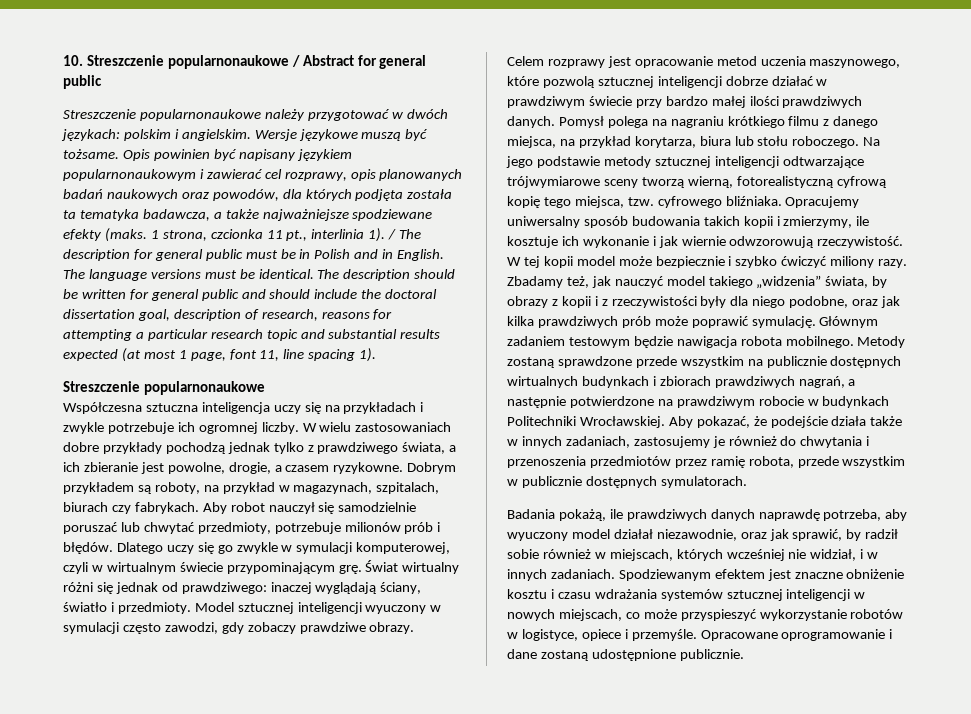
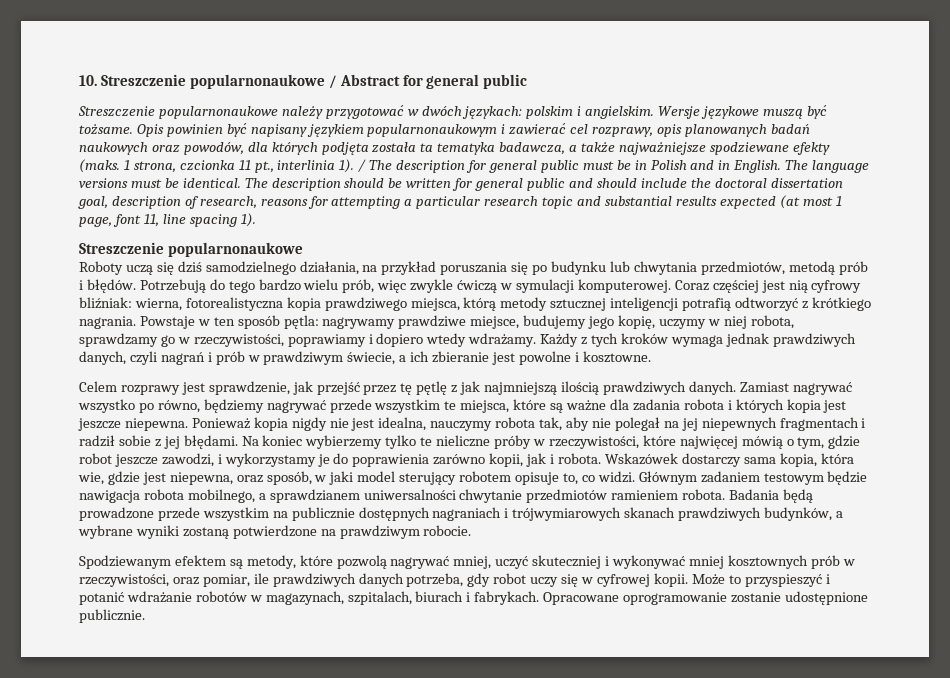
- Współczesna sztuczna inteligencja uczy się na przykładach i zwykle potrzebuje ich ogromnej liczby. W wielu zastosowaniach dobre przykłady pochodzą jednak tylko z prawdziwego świata, a ich zbieranie jest powolne, drogie, a czasem ryzykowne. Dobrym przykładem są roboty, na przykład w magazynach, szpitalach, biurach czy fabrykach. Aby robot nauczył się samodzielnie poruszać lub chwytać przedmioty, potrzebuje milionów prób i błędów. Dlatego uczy się go zwykle w symulacji komputerowej, czyli w wirtualnym świecie przypominającym grę. Świat wirtualny różni się jednak od prawdziwego: inaczej wyglądają ściany, światło i przedmioty. Model sztucznej inteligencji wyuczony w symulacji często zawodzi, gdy zobaczy prawdziwe obrazy.
- Celem rozprawy jest opracowanie metod uczenia maszynowego, które pozwolą sztucznej inteligencji dobrze działać w prawdziwym świecie przy bardzo małej ilości prawdziwych danych. Pomysł polega na nagraniu krótkiego filmu z danego miejsca, na przykład korytarza, biura lub stołu roboczego. Na jego podstawie metody sztucznej inteligencji odtwarzające trójwymiarowe sceny tworzą wierną, fotorealistyczną cyfrową kopię tego miejsca, tzw. cyfrowego bliźniaka. Opracujemy uniwersalny sposób budowania takich kopii i zmierzymy, ile kosztuje ich wykonanie i jak wiernie odwzorowują rzeczywistość. W tej kopii model może bezpiecznie i szybko ćwiczyć miliony razy. Zbadamy też, jak nauczyć model takiego „widzenia” świata, by obrazy z kopii i z rzeczywistości były dla niego podobne, oraz jak kilka prawdziwych prób może poprawić symulację.
+ Roboty uczą się dziś samodzielnego działania, na przykład poruszania się po budynku lub chwytania przedmiotów, metodą prób i błędów. Potrzebują do tego bardzo wielu prób, więc zwykle ćwiczą w symulacji komputerowej. Coraz częściej jest nią cyfrowy bliźniak: wierna, fotorealistyczna kopia prawdziwego miejsca, którą metody sztucznej inteligencji potrafią odtworzyć z krótkiego nagrania. Powstaje w ten sposób pętla: nagrywamy prawdziwe miejsce, budujemy jego kopię, uczymy w niej robota, sprawdzamy go w rzeczywistości, poprawiamy i dopiero wtedy wdrażamy. Każdy z tych kroków wymaga jednak prawdziwych danych, czyli nagrań i prób w prawdziwym świecie, a ich zbieranie jest powolne i kosztowne.
+ Celem rozprawy jest sprawdzenie, jak przejść przez tę pętlę z jak najmniejszą ilością prawdziwych danych. Zamiast nagrywać wszystko po równo, będziemy nagrywać przede wszystkim te miejsca, które są ważne dla zadania robota i których kopia jest jeszcze niepewna. Ponieważ kopia nigdy nie jest idealna, nauczymy robota tak, aby nie polegał na jej niepewnych fragmentach i radził sobie z jej błędami. Na koniec wybierzemy tylko te nieliczne próby w rzeczywistości, które najwięcej mówią o tym, gdzie robot jeszcze zawodzi, i wykorzystamy je do poprawienia zarówno kopii, jak i robota. Wskazówek dostarczy sama kopia, która wie, gdzie jest niepewna, oraz sposób, w jaki model sterujący robotem opisuje to, co widzi.
- Głównym zadaniem testowym będzie nawigacja robota mobilnego. Metody zostaną sprawdzone przede wszystkim na publicznie dostępnych wirtualnych budynkach i zbiorach prawdziwych nagrań, a następnie potwierdzone na prawdziwym robocie w budynkach Politechniki Wrocławskiej. Aby pokazać, że podejście działa także w innych zadaniach, zastosujemy je również do chwytania i przenoszenia przedmiotów przez ramię robota, przede wszystkim w publicznie dostępnych symulatorach.
- Badania pokażą, ile prawdziwych danych naprawdę potrzeba, aby wyuczony model działał niezawodnie, oraz jak sprawić, by radził sobie również w miejscach, których wcześniej nie widział, i w innych zadaniach. Spodziewanym efektem jest znaczne obniżenie kosztu i czasu wdrażania systemów sztucznej inteligencji w nowych miejscach, co może przyspieszyć wykorzystanie robotów w logistyce, opiece i przemyśle. Opracowane oprogramowanie i dane zostaną udostępnione publicznie.
+ Głównym zadaniem testowym będzie nawigacja robota mobilnego, a sprawdzianem uniwersalności chwytanie przedmiotów ramieniem robota. Badania będą prowadzone przede wszystkim na publicznie dostępnych nagraniach i trójwymiarowych skanach prawdziwych budynków, a wybrane wyniki zostaną potwierdzone na prawdziwym robocie.
+ Spodziewanym efektem są metody, które pozwolą nagrywać mniej, uczyć skuteczniej i wykonywać mniej kosztownych prób w rzeczywistości, oraz pomiar, ile prawdziwych danych potrzeba, gdy robot uczy się w cyfrowej kopii. Może to przyspieszyć i potanić wdrażanie robotów w magazynach, szpitalach, biurach i fabrykach. Opracowane oprogramowanie zostanie udostępnione publicznie.

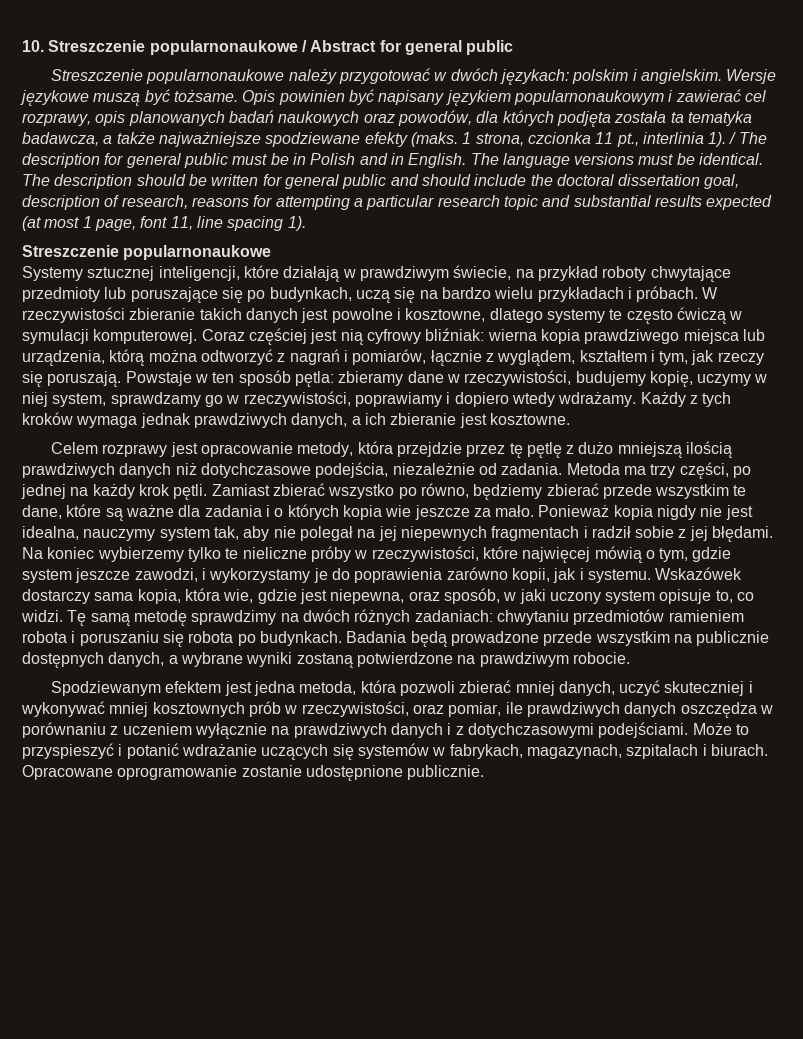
- Roboty uczą się dziś samodzielnego działania, na przykład poruszania się po budynku lub chwytania przedmiotów, metodą prób i błędów. Potrzebują do tego bardzo wielu prób, więc zwykle ćwiczą w symulacji komputerowej.
+ Systemy sztucznej inteligencji, które działają w prawdziwym świecie, na przykład roboty chwytające przedmioty lub poruszające się po budynkach, uczą się na bardzo wielu przykładach i próbach. W rzeczywistości zbieranie takich danych jest powolne i kosztowne, dlatego systemy te często ćwiczą w symulacji komputerowej.
- Coraz częściej jest nią cyfrowy bliźniak: wierna, fotorealistyczna kopia prawdziwego miejsca, którą metody sztucznej inteligencji potrafią odtworzyć z krótkiego nagrania.
+ Coraz częściej jest nią cyfrowy bliźniak: wierna kopia prawdziwego miejsca lub urządzenia, którą można odtworzyć z nagrań i pomiarów, łącznie z wyglądem, kształtem i tym, jak rzeczy się poruszają.
- Powstaje w ten sposób pętla: nagrywamy prawdziwe miejsce, budujemy jego kopię, uczymy w niej robota, sprawdzamy go w rzeczywistości, poprawiamy i dopiero wtedy wdrażamy.
+ Powstaje w ten sposób pętla: zbieramy dane w rzeczywistości, budujemy kopię, uczymy w niej system, sprawdzamy go w rzeczywistości, poprawiamy i dopiero wtedy wdrażamy.
- Każdy z tych kroków wymaga jednak prawdziwych danych, czyli nagrań i prób w prawdziwym świecie, a ich zbieranie jest powolne i kosztowne.
+ Każdy z tych kroków wymaga jednak prawdziwych danych, a ich zbieranie jest kosztowne.
- Celem rozprawy jest sprawdzenie, jak przejść przez tę pętlę z jak najmniejszą ilością prawdziwych danych. Zamiast nagrywać wszystko po równo, będziemy nagrywać przede wszystkim te miejsca, które są ważne dla zadania robota i których kopia jest jeszcze niepewna.
+ Celem rozprawy jest opracowanie metody, która przejdzie przez tę pętlę z dużo mniejszą ilością prawdziwych danych niż dotychczasowe podejścia, niezależnie od zadania. Metoda ma trzy części, po jednej na każdy krok pętli. Zamiast zbierać wszystko po równo, będziemy zbierać przede wszystkim te dane, które są ważne dla zadania i o których kopia wie jeszcze za mało.
- Ponieważ kopia nigdy nie jest idealna, nauczymy robota tak, aby nie polegał na jej niepewnych fragmentach i radził sobie z jej błędami.
+ Ponieważ kopia nigdy nie jest idealna, nauczymy system tak, aby nie polegał na jej niepewnych fragmentach i radził sobie z jej błędami.
- Na koniec wybierzemy tylko te nieliczne próby w rzeczywistości, które najwięcej mówią o tym, gdzie robot jeszcze zawodzi, i wykorzystamy je do poprawienia zarówno kopii, jak i robota.
+ Na koniec wybierzemy tylko te nieliczne próby w rzeczywistości, które najwięcej mówią o tym, gdzie system jeszcze zawodzi, i wykorzystamy je do poprawienia zarówno kopii, jak i systemu.
- Wskazówek dostarczy sama kopia, która wie, gdzie jest niepewna, oraz sposób, w jaki model sterujący robotem opisuje to, co widzi.
+ Wskazówek dostarczy sama kopia, która wie, gdzie jest niepewna, oraz sposób, w jaki uczony system opisuje to, co widzi.
- Głównym zadaniem testowym będzie nawigacja robota mobilnego, a sprawdzianem uniwersalności chwytanie przedmiotów ramieniem robota.
+ Tę samą metodę sprawdzimy na dwóch różnych zadaniach: chwytaniu przedmiotów ramieniem robota i poruszaniu się robota po budynkach.
- Badania będą prowadzone przede wszystkim na publicznie dostępnych nagraniach i trójwymiarowych skanach prawdziwych budynków, a wybrane wyniki zostaną potwierdzone na prawdziwym robocie.
+ Badania będą prowadzone przede wszystkim na publicznie dostępnych danych, a wybrane wyniki zostaną potwierdzone na prawdziwym robocie.
- Spodziewanym efektem są metody, które pozwolą nagrywać mniej, uczyć skuteczniej i wykonywać mniej kosztownych prób w rzeczywistości, oraz pomiar, ile prawdziwych danych potrzeba, gdy robot uczy się w cyfrowej kopii.
+ Spodziewanym efektem jest jedna metoda, która pozwoli zbierać mniej danych, uczyć skuteczniej i wykonywać mniej kosztownych prób w rzeczywistości, oraz pomiar, ile prawdziwych danych oszczędza w porównaniu z uczeniem wyłącznie na prawdziwych danych i z dotychczasowymi podejściami.
- Może to przyspieszyć i potanić wdrażanie robotów w magazynach, szpitalach, biurach i fabrykach.
+ Może to przyspieszyć i potanić wdrażanie uczących się systemów w fabrykach, magazynach, szpitalach i biurach.

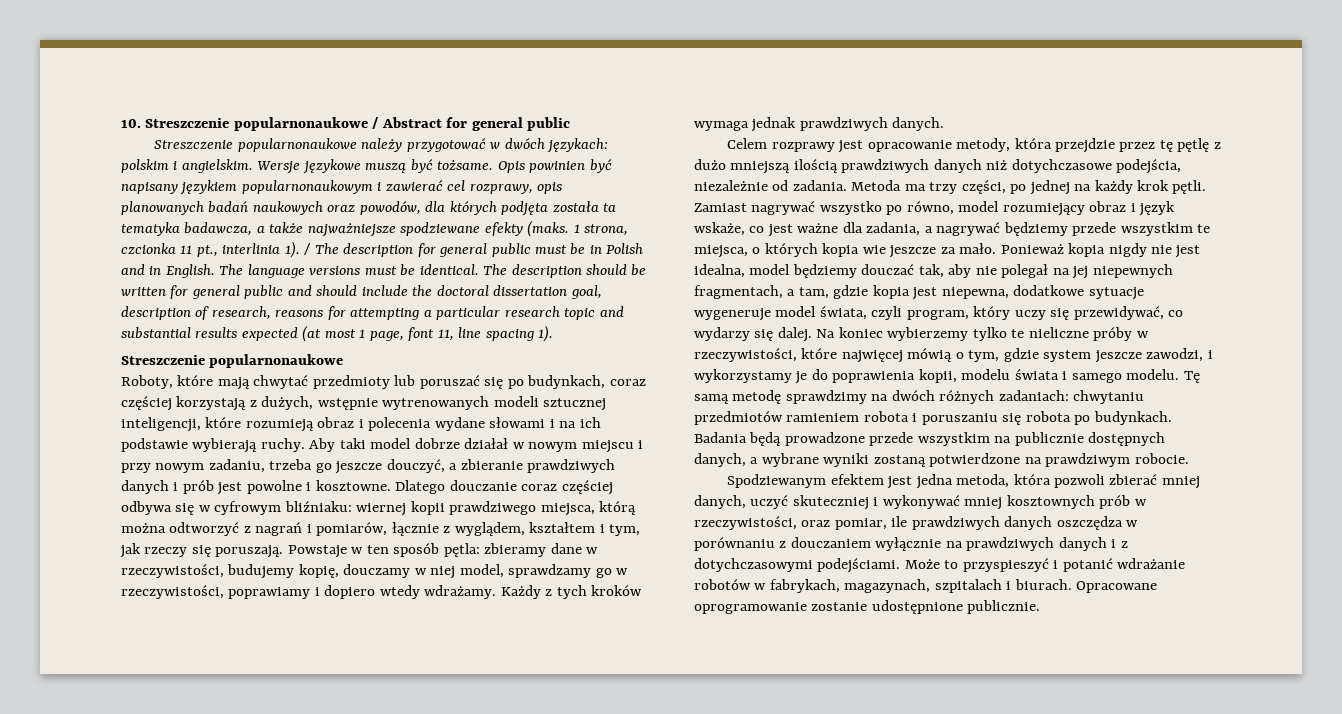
- Systemy sztucznej inteligencji, które działają w prawdziwym świecie, na przykład roboty chwytające przedmioty lub poruszające się po budynkach, uczą się na bardzo wielu przykładach i próbach. W rzeczywistości zbieranie takich danych jest powolne i kosztowne, dlatego systemy te często ćwiczą w symulacji komputerowej. Coraz częściej jest nią cyfrowy bliźniak: wierna kopia prawdziwego miejsca lub urządzenia, którą można odtworzyć z nagrań i pomiarów, łącznie z wyglądem, kształtem i tym, jak rzeczy się poruszają.
+ Roboty, które mają chwytać przedmioty lub poruszać się po budynkach, coraz częściej korzystają z dużych, wstępnie wytrenowanych modeli sztucznej inteligencji, które rozumieją obraz i polecenia wydane słowami i na ich podstawie wybierają ruchy. Aby taki model dobrze działał w nowym miejscu i przy nowym zadaniu, trzeba go jeszcze douczyć, a zbieranie prawdziwych danych i prób jest powolne i kosztowne. Dlatego douczanie coraz częściej odbywa się w cyfrowym bliźniaku: wiernej kopii prawdziwego miejsca, którą można odtworzyć z nagrań i pomiarów, łącznie z wyglądem, kształtem i tym, jak rzeczy się poruszają.
- Powstaje w ten sposób pętla: zbieramy dane w rzeczywistości, budujemy kopię, uczymy w niej system, sprawdzamy go w rzeczywistości, poprawiamy i dopiero wtedy wdrażamy.
+ Powstaje w ten sposób pętla: zbieramy dane w rzeczywistości, budujemy kopię, douczamy w niej model, sprawdzamy go w rzeczywistości, poprawiamy i dopiero wtedy wdrażamy.
- Każdy z tych kroków wymaga jednak prawdziwych danych, a ich zbieranie jest kosztowne.
+ Każdy z tych kroków wymaga jednak prawdziwych danych.
- Zamiast zbierać wszystko po równo, będziemy zbierać przede wszystkim te dane, które są ważne dla zadania i o których kopia wie jeszcze za mało.
+ Zamiast nagrywać wszystko po równo, model rozumiejący obraz i język wskaże, co jest ważne dla zadania, a nagrywać będziemy przede wszystkim te miejsca, o których kopia wie jeszcze za mało.
- Ponieważ kopia nigdy nie jest idealna, nauczymy system tak, aby nie polegał na jej niepewnych fragmentach i radził sobie z jej błędami.
+ Ponieważ kopia nigdy nie jest idealna, model będziemy douczać tak, aby nie polegał na jej niepewnych fragmentach, a tam, gdzie kopia jest niepewna, dodatkowe sytuacje wygeneruje model świata, czyli program, który uczy się przewidywać, co wydarzy się dalej.
- Na koniec wybierzemy tylko te nieliczne próby w rzeczywistości, które najwięcej mówią o tym, gdzie system jeszcze zawodzi, i wykorzystamy je do poprawienia zarówno kopii, jak i systemu. Wskazówek dostarczy sama kopia, która wie, gdzie jest niepewna, oraz sposób, w jaki uczony system opisuje to, co widzi.
+ Na koniec wybierzemy tylko te nieliczne próby w rzeczywistości, które najwięcej mówią o tym, gdzie system jeszcze zawodzi, i wykorzystamy je do poprawienia kopii, modelu świata i samego modelu.
- Spodziewanym efektem jest jedna metoda, która pozwoli zbierać mniej danych, uczyć skuteczniej i wykonywać mniej kosztownych prób w rzeczywistości, oraz pomiar, ile prawdziwych danych oszczędza w porównaniu z uczeniem wyłącznie na prawdziwych danych i z dotychczasowymi podejściami.
+ Spodziewanym efektem jest jedna metoda, która pozwoli zbierać mniej danych, uczyć skuteczniej i wykonywać mniej kosztownych prób w rzeczywistości, oraz pomiar, ile prawdziwych danych oszczędza w porównaniu z douczaniem wyłącznie na prawdziwych danych i z dotychczasowymi podejściami.
- Może to przyspieszyć i potanić wdrażanie uczących się systemów w fabrykach, magazynach, szpitalach i biurach.
+ Może to przyspieszyć i potanić wdrażanie robotów w fabrykach, magazynach, szpitalach i biurach.

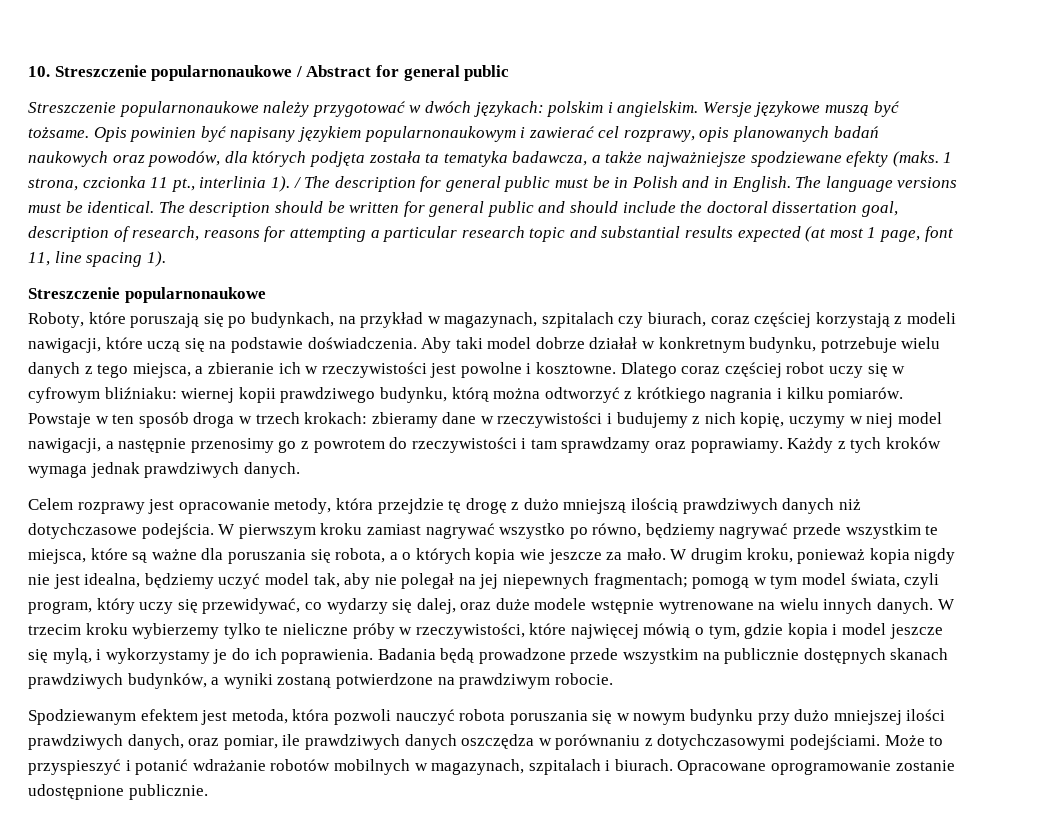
- Roboty, które mają chwytać przedmioty lub poruszać się po budynkach, coraz częściej korzystają z dużych, wstępnie wytrenowanych modeli sztucznej inteligencji, które rozumieją obraz i polecenia wydane słowami i na ich podstawie wybierają ruchy.
+ Roboty, które poruszają się po budynkach, na przykład w magazynach, szpitalach czy biurach, coraz częściej korzystają z modeli nawigacji, które uczą się na podstawie doświadczenia.
- Aby taki model dobrze działał w nowym miejscu i przy nowym zadaniu, trzeba go jeszcze douczyć, a zbieranie prawdziwych danych i prób jest powolne i kosztowne.
+ Aby taki model dobrze działał w konkretnym budynku, potrzebuje wielu danych z tego miejsca, a zbieranie ich w rzeczywistości jest powolne i kosztowne.
- Dlatego douczanie coraz częściej odbywa się w cyfrowym bliźniaku: wiernej kopii prawdziwego miejsca, którą można odtworzyć z nagrań i pomiarów, łącznie z wyglądem, kształtem i tym, jak rzeczy się poruszają. Powstaje w ten sposób pętla: zbieramy dane w rzeczywistości, budujemy kopię, douczamy w niej model, sprawdzamy go w rzeczywistości, poprawiamy i dopiero wtedy wdrażamy.
+ Dlatego coraz częściej robot uczy się w cyfrowym bliźniaku: wiernej kopii prawdziwego budynku, którą można odtworzyć z krótkiego nagrania i kilku pomiarów. Powstaje w ten sposób droga w trzech krokach: zbieramy dane w rzeczywistości i budujemy z nich kopię, uczymy w niej model nawigacji, a następnie przenosimy go z powrotem do rzeczywistości i tam sprawdzamy oraz poprawiamy.
- Celem rozprawy jest opracowanie metody, która przejdzie przez tę pętlę z dużo mniejszą ilością prawdziwych danych niż dotychczasowe podejścia, niezależnie od zadania. Metoda ma trzy części, po jednej na każdy krok pętli. Zamiast nagrywać wszystko po równo, model rozumiejący obraz i język wskaże, co jest ważne dla zadania, a nagrywać będziemy przede wszystkim te miejsca, o których kopia wie jeszcze za mało.
+ Celem rozprawy jest opracowanie metody, która przejdzie tę drogę z dużo mniejszą ilością prawdziwych danych niż dotychczasowe podejścia. W pierwszym kroku zamiast nagrywać wszystko po równo, będziemy nagrywać przede wszystkim te miejsca, które są ważne dla poruszania się robota, a o których kopia wie jeszcze za mało.
- Ponieważ kopia nigdy nie jest idealna, model będziemy douczać tak, aby nie polegał na jej niepewnych fragmentach, a tam, gdzie kopia jest niepewna, dodatkowe sytuacje wygeneruje model świata, czyli program, który uczy się przewidywać, co wydarzy się dalej. Na koniec wybierzemy tylko te nieliczne próby w rzeczywistości, które najwięcej mówią o tym, gdzie system jeszcze zawodzi, i wykorzystamy je do poprawienia kopii, modelu świata i samego modelu. Tę samą metodę sprawdzimy na dwóch różnych zadaniach: chwytaniu przedmiotów ramieniem robota i poruszaniu się robota po budynkach.
+ W drugim kroku, ponieważ kopia nigdy nie jest idealna, będziemy uczyć model tak, aby nie polegał na jej niepewnych fragmentach; pomogą w tym model świata, czyli program, który uczy się przewidywać, co wydarzy się dalej, oraz duże modele wstępnie wytrenowane na wielu innych danych. W trzecim kroku wybierzemy tylko te nieliczne próby w rzeczywistości, które najwięcej mówią o tym, gdzie kopia i model jeszcze się mylą, i wykorzystamy je do ich poprawienia.
- Badania będą prowadzone przede wszystkim na publicznie dostępnych danych, a wybrane wyniki zostaną potwierdzone na prawdziwym robocie.
+ Badania będą prowadzone przede wszystkim na publicznie dostępnych skanach prawdziwych budynków, a wyniki zostaną potwierdzone na prawdziwym robocie.
- Spodziewanym efektem jest jedna metoda, która pozwoli zbierać mniej danych, uczyć skuteczniej i wykonywać mniej kosztownych prób w rzeczywistości, oraz pomiar, ile prawdziwych danych oszczędza w porównaniu z douczaniem wyłącznie na prawdziwych danych i z dotychczasowymi podejściami.
+ Spodziewanym efektem jest metoda, która pozwoli nauczyć robota poruszania się w nowym budynku przy dużo mniejszej ilości prawdziwych danych, oraz pomiar, ile prawdziwych danych oszczędza w porównaniu z dotychczasowymi podejściami.
- Może to przyspieszyć i potanić wdrażanie robotów w fabrykach, magazynach, szpitalach i biurach.
+ Może to przyspieszyć i potanić wdrażanie robotów mobilnych w magazynach, szpitalach i biurach.

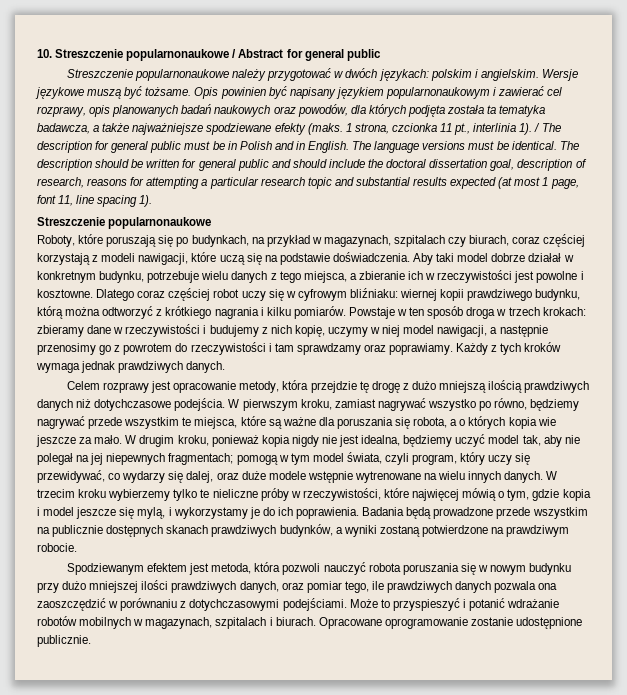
- W pierwszym kroku zamiast nagrywać wszystko po równo, będziemy nagrywać przede wszystkim te miejsca, które są ważne dla poruszania się robota, a o których kopia wie jeszcze za mało.
+ W pierwszym kroku, zamiast nagrywać wszystko po równo, będziemy nagrywać przede wszystkim te miejsca, które są ważne dla poruszania się robota, a o których kopia wie jeszcze za mało.
- Spodziewanym efektem jest metoda, która pozwoli nauczyć robota poruszania się w nowym budynku przy dużo mniejszej ilości prawdziwych danych, oraz pomiar, ile prawdziwych danych oszczędza w porównaniu z dotychczasowymi podejściami.
+ Spodziewanym efektem jest metoda, która pozwoli nauczyć robota poruszania się w nowym budynku przy dużo mniejszej ilości prawdziwych danych, oraz pomiar tego, ile prawdziwych danych pozwala ona zaoszczędzić w porównaniu z dotychczasowymi podejściami.

